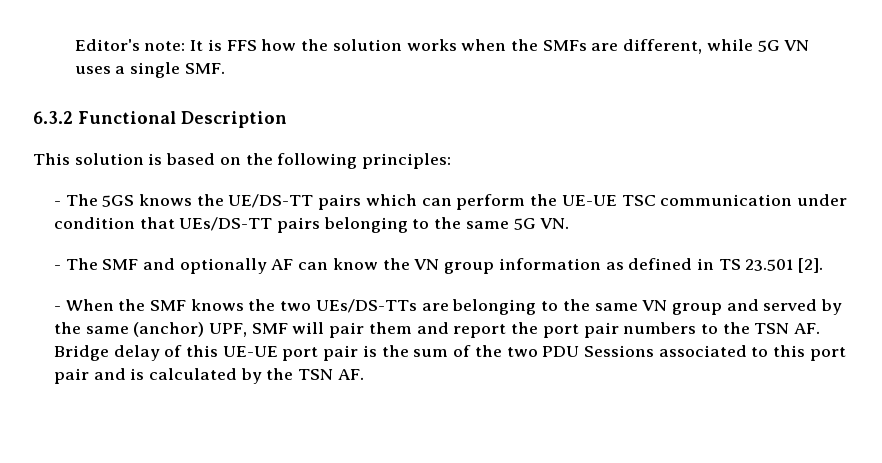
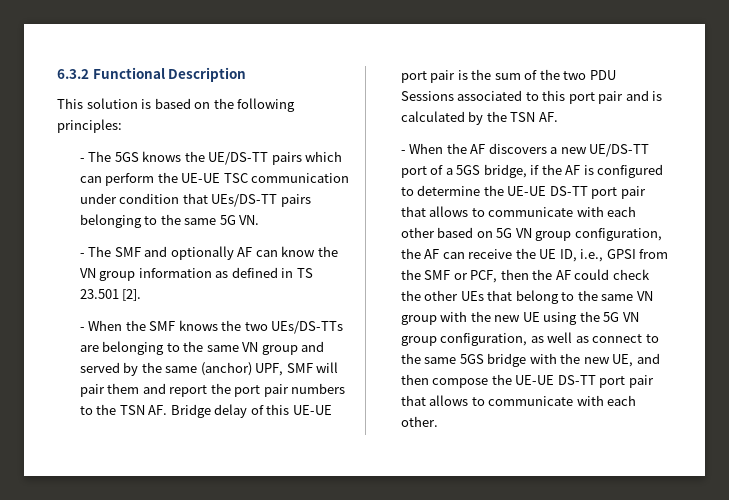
- Editor's note: It is FFS how the solution works when the SMFs are different, while 5G VN uses a single SMF.
+ - When the AF discovers a new UE/DS-TT port of a 5GS bridge, if the AF is configured to determine the UE-UE DS-TT port pair that allows to communicate with each other based on 5G VN group configuration, the AF can receive the UE ID, i.e., GPSI from the SMF or PCF, then the AF could check the other UEs that belong to the same VN group with the new UE using the 5G VN group configuration, as well as connect to the same 5GS bridge with the new UE, and then compose the UE-UE DS-TT port pair that allows to communicate with each other.

